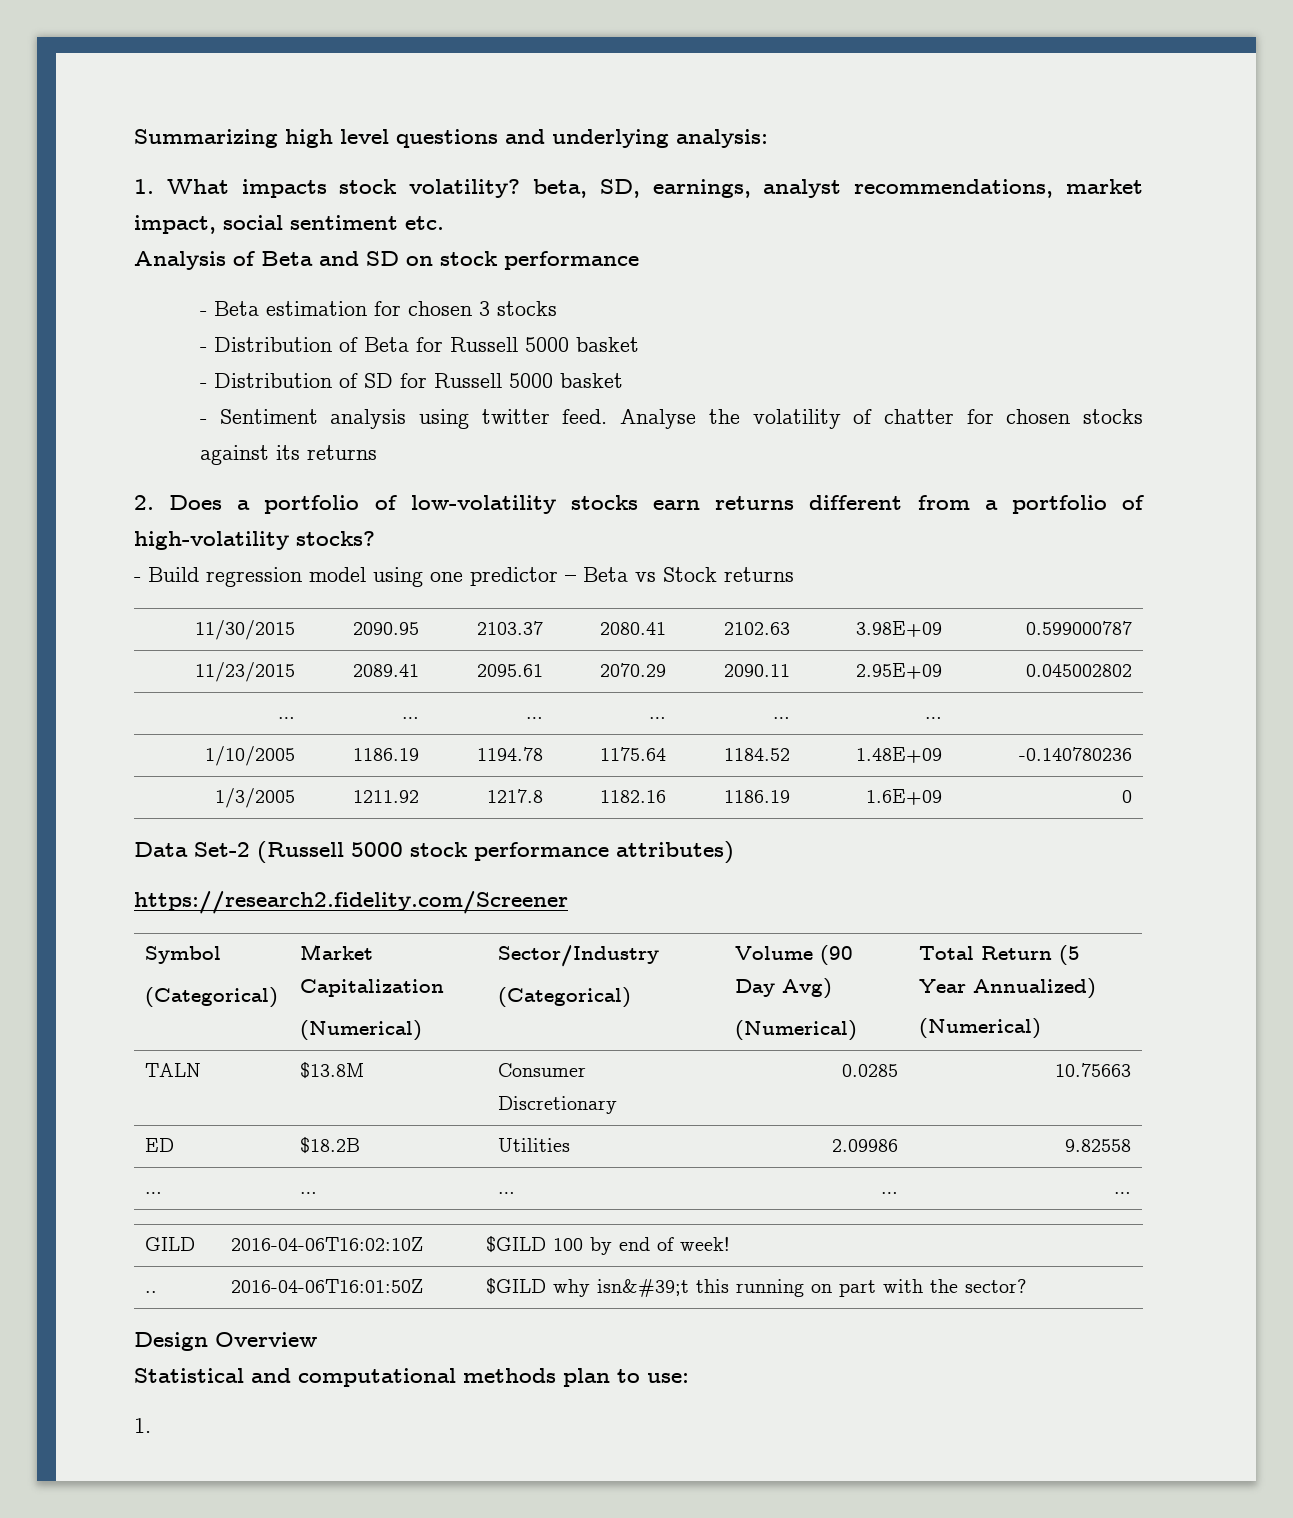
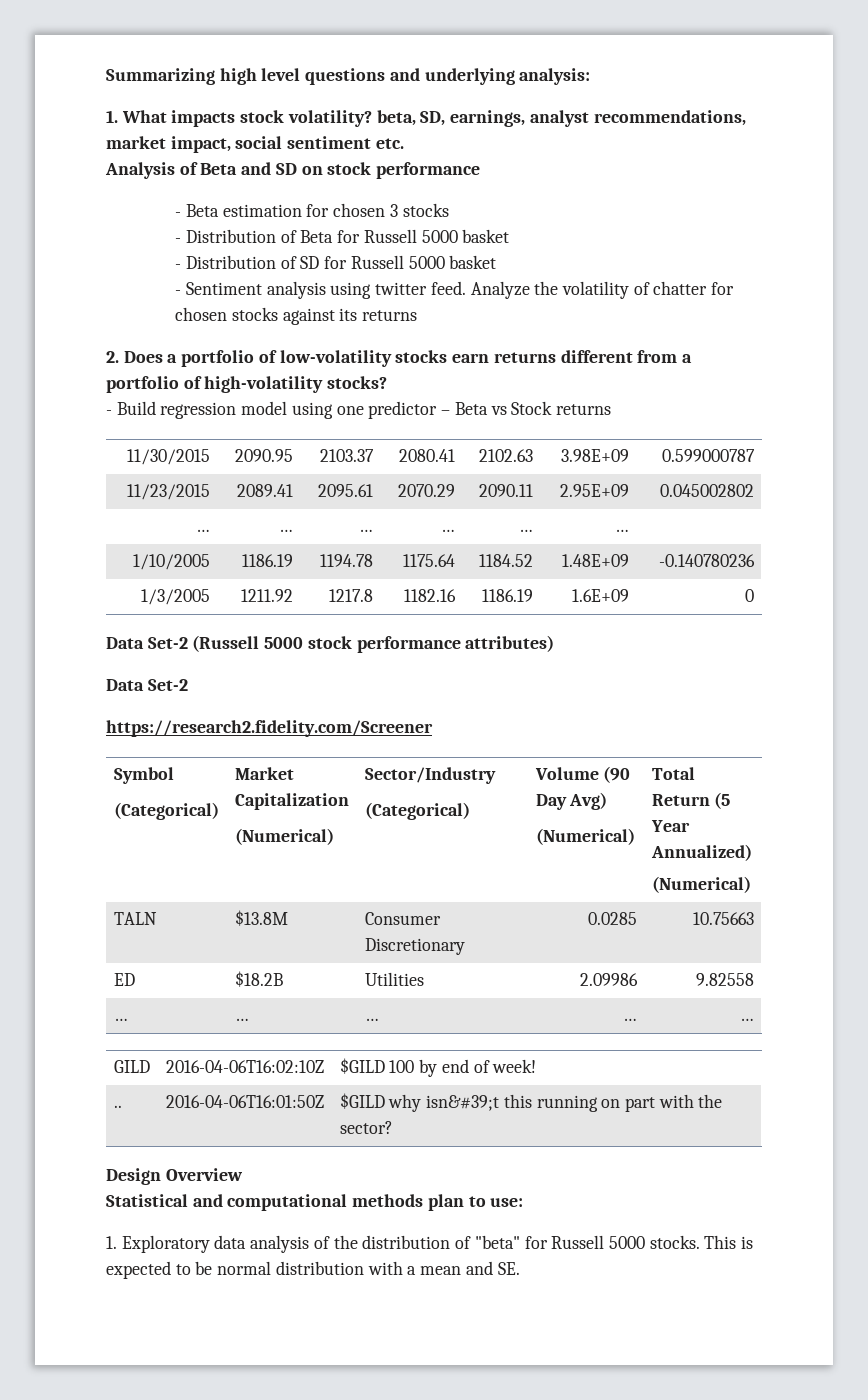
- Analyse the volatility of chatter for chosen stocks against its returns
+ Analyze the volatility of chatter for chosen stocks against its returns
  Data Set-2 (Russell 5000 stock performance attributes)
+ Data Set-2
  Statistical and computational methods plan to use:
- 1.
+ 1. Exploratory data analysis of the distribution of "beta" for Russell 5000 stocks. This is expected to be normal distribution with a mean and SE.

